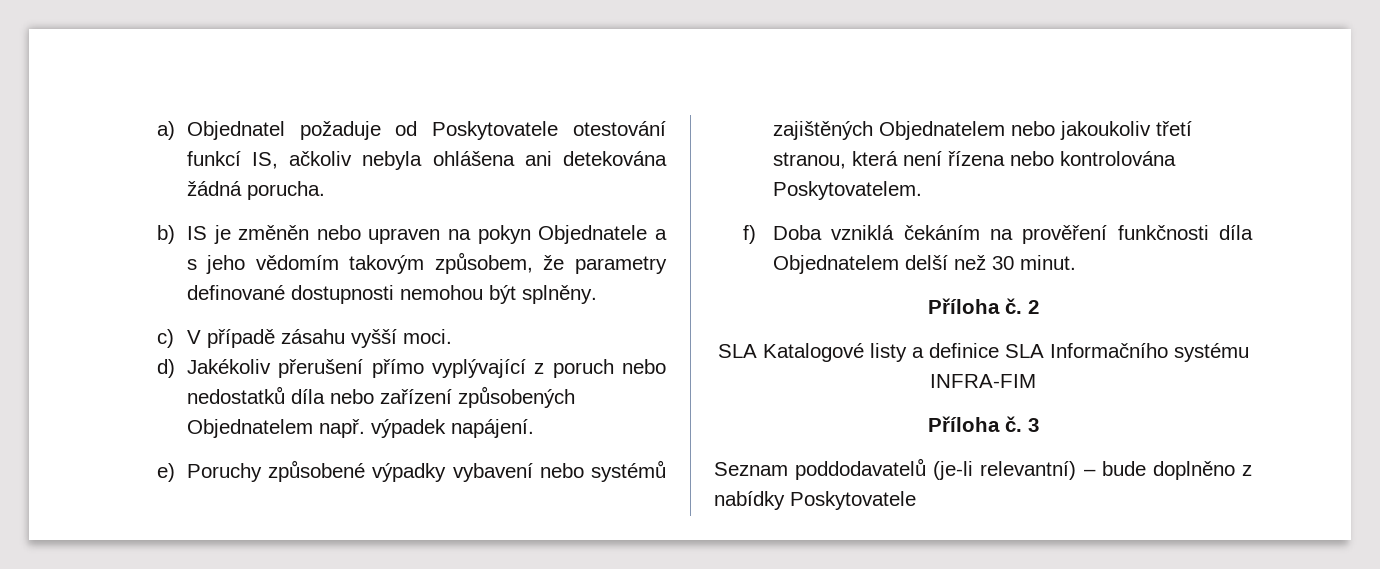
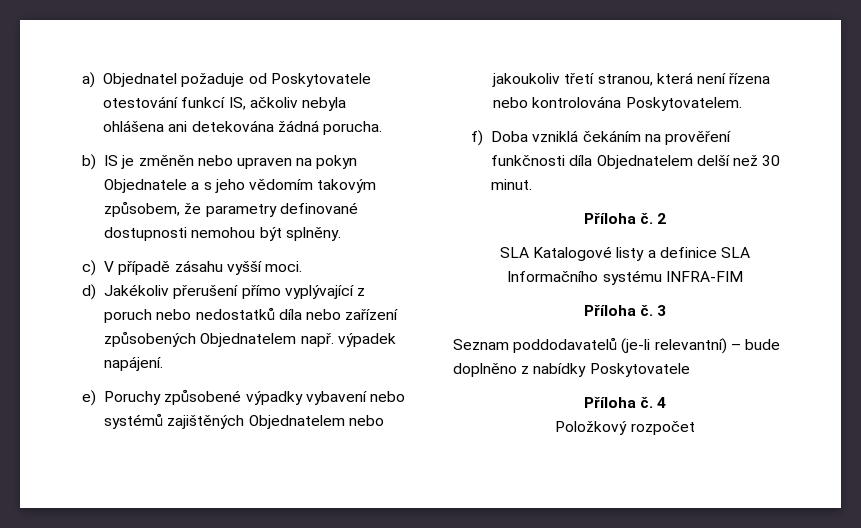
+ Příloha č. 4
+ Položkový rozpočet

